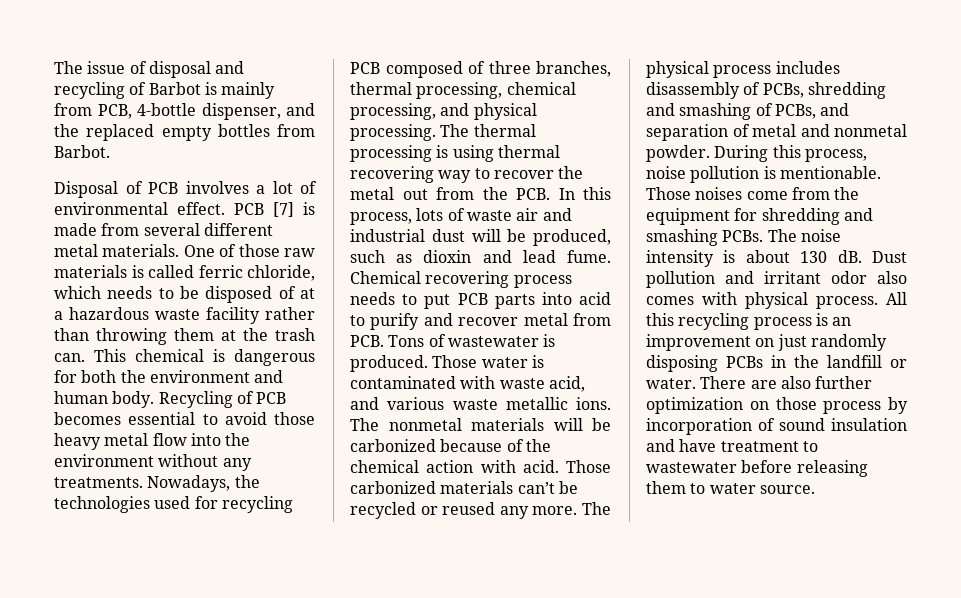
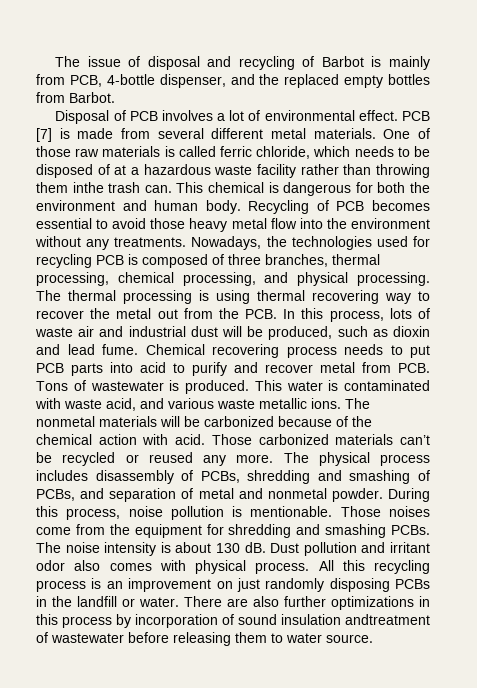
- One of those raw materials is called ferric chloride, which needs to be disposed of at a hazardous waste facility rather than throwing them at the trash can.
+ One of those raw materials is called ferric chloride, which needs to be disposed of at a hazardous waste facility rather than throwing them inthe trash can.
- Nowadays, the technologies used for recycling PCB composed of three branches, thermal processing, chemical processing, and physical processing.
+ Nowadays, the technologies used for recycling PCB is composed of three branches, thermal processing, chemical processing, and physical processing.
- Those water is contaminated with waste acid, and various waste metallic ions.
+ This water is contaminated with waste acid, and various waste metallic ions.
- There are also further optimization on those process by incorporation of sound insulation and have treatment to wastewater before releasing them to water source.
+ There are also further optimizations in this process by incorporation of sound insulation andtreatment of wastewater before releasing them to water source.

